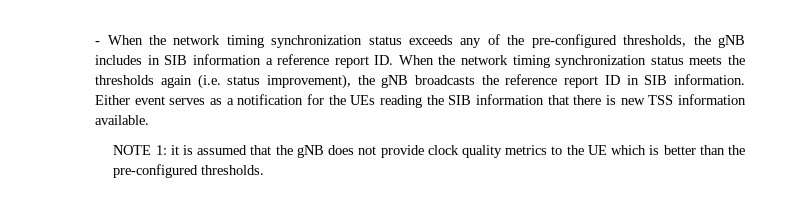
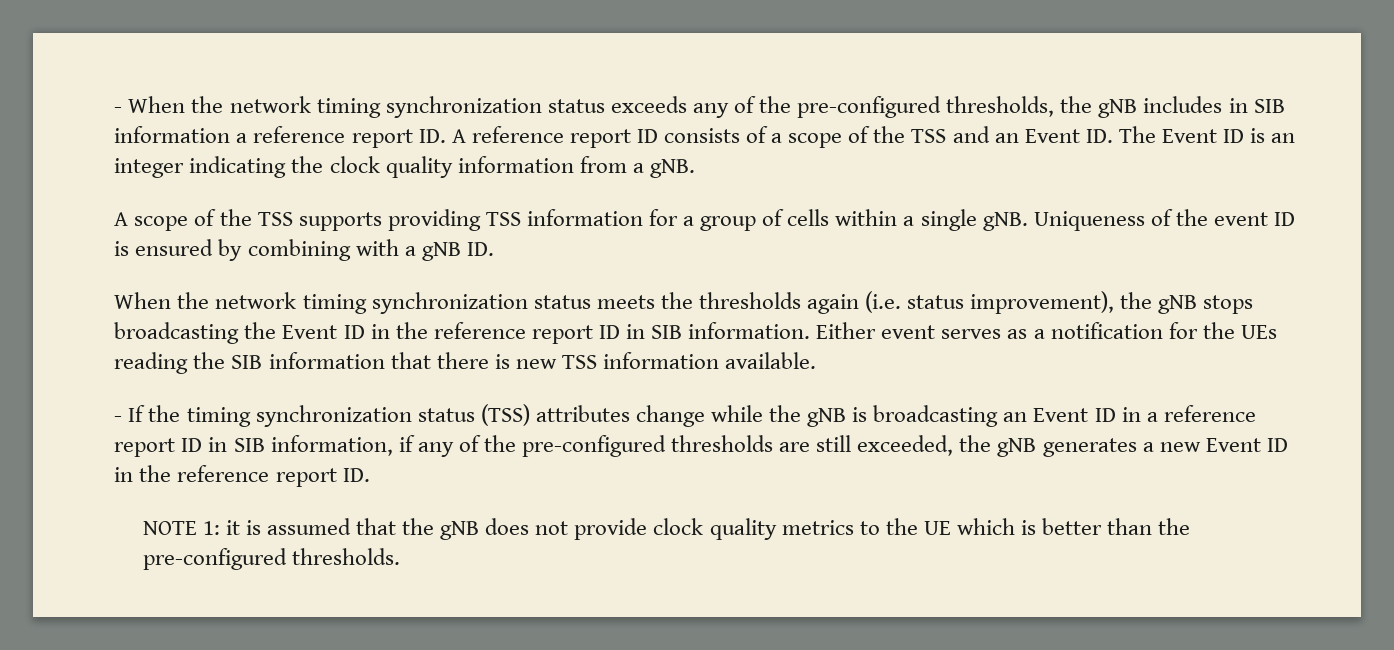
- - When the network timing synchronization status exceeds any of the pre-configured thresholds, the gNB includes in SIB information a reference report ID. When the network timing synchronization status meets the thresholds again (i.e. status improvement), the gNB broadcasts the reference report ID in SIB information.
+ - When the network timing synchronization status exceeds any of the pre-configured thresholds, the gNB includes in SIB information a reference report ID. A reference report ID consists of a scope of the TSS and an Event ID. The Event ID is an integer indicating the clock quality information from a gNB.
+ A scope of the TSS supports providing TSS information for a group of cells within a single gNB. Uniqueness of the event ID is ensured by combining with a gNB ID.
+ When the network timing synchronization status meets the thresholds again (i.e. status improvement), the gNB stops broadcasting the Event ID in the reference report ID in SIB information.
+ - If the timing synchronization status (TSS) attributes change while the gNB is broadcasting an Event ID in a reference report ID in SIB information, if any of the pre-configured thresholds are still exceeded, the gNB generates a new Event ID in the reference report ID.

